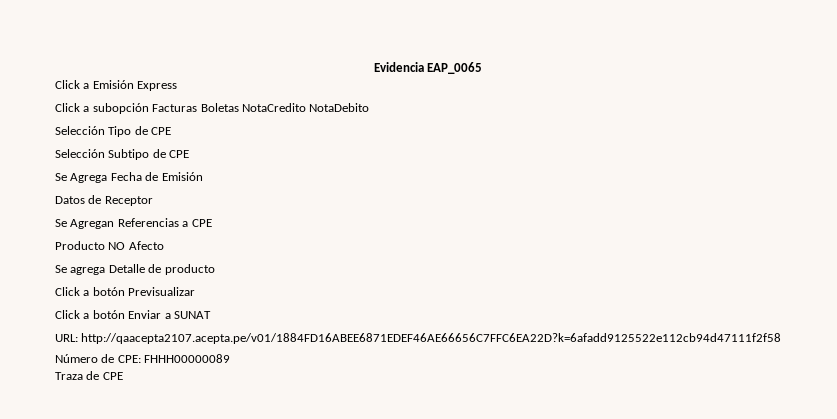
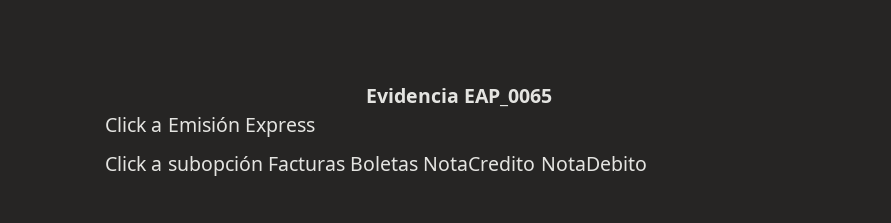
- Selección Tipo de CPE
- Selección Subtipo de CPE
- Se Agrega Fecha de Emisión
- Datos de Receptor
- Se Agregan Referencias a CPE
- Producto NO Afecto
- Se agrega Detalle de producto
- Click a botón Previsualizar
- Click a botón Enviar a SUNAT
- URL: http://qaacepta2107.acepta.pe/v01/1884FD16ABEE6871EDEF46AE66656C7FFC6EA22D?k=6afadd9125522e112cb94d47111f2f58
- Número de CPE: FHHH00000089
- Traza de CPE

